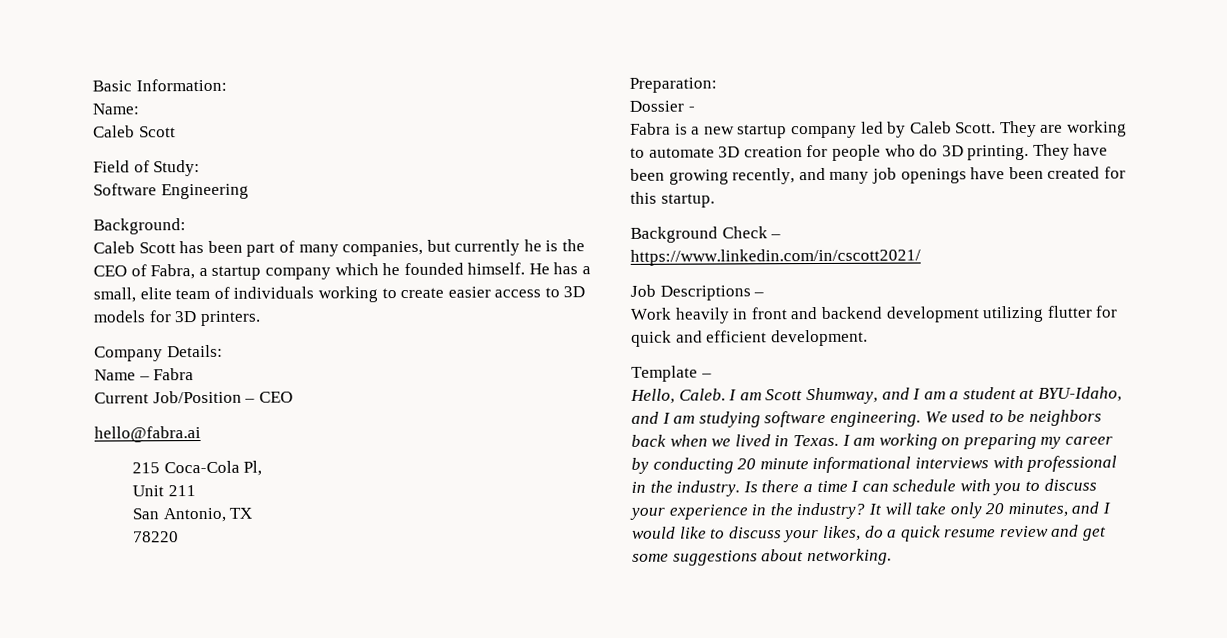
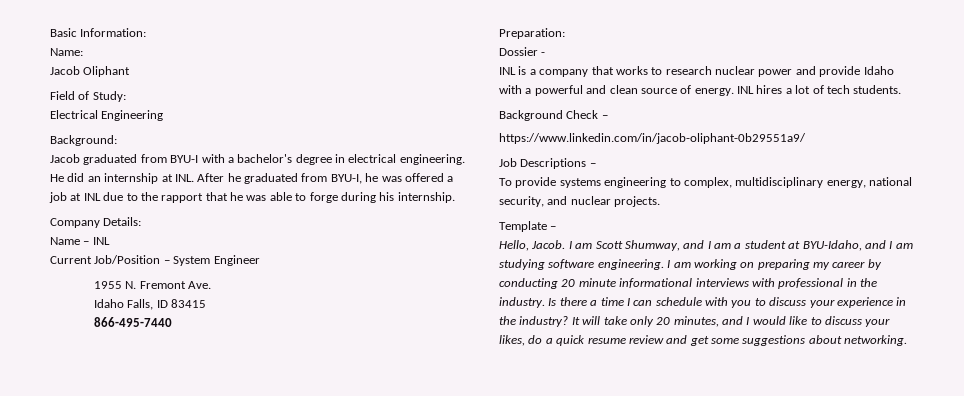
  Name:
- Caleb Scott
+ Jacob Oliphant
- Software Engineering
+ Electrical Engineering
- Caleb Scott has been part of many companies, but currently he is the CEO of Fabra, a startup company which he founded himself. He has a small, elite team of individuals working to create easier access to 3D models for 3D printers.
+ Jacob graduated from BYU-I with a bachelor's degree in electrical engineering. He did an internship at INL. After he graduated from BYU-I, he was offered a job at INL due to the rapport that he was able to forge during his internship.
- Name – Fabra
+ Name – INL
- Current Job/Position – CEO
- hello@fabra.ai
- 215 Coca-Cola Pl,
- Unit 211
- San Antonio, TX
- 78220
+ Current Job/Position – System Engineer
+ 1955 N. Fremont Ave.
+ Idaho Falls, ID 83415
+ 866-495-7440
- Fabra is a new startup company led by Caleb Scott. They are working to automate 3D creation for people who do 3D printing. They have been growing recently, and many job openings have been created for this startup.
+ INL is a company that works to research nuclear power and provide Idaho with a powerful and clean source of energy. INL hires a lot of tech students.
- https://www.linkedin.com/in/cscott2021/
+ https://www.linkedin.com/in/jacob-oliphant-0b29551a9/
- Work heavily in front and backend development utilizing flutter for quick and efficient development.
+ To provide systems engineering to complex, multidisciplinary energy, national security, and nuclear projects.
- Hello, Caleb.
+ Hello, Jacob.
- We used to be neighbors back when we lived in Texas.

